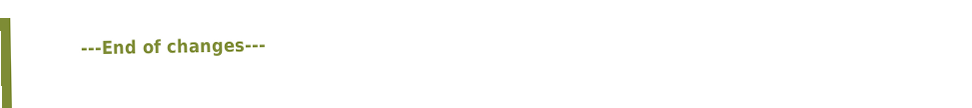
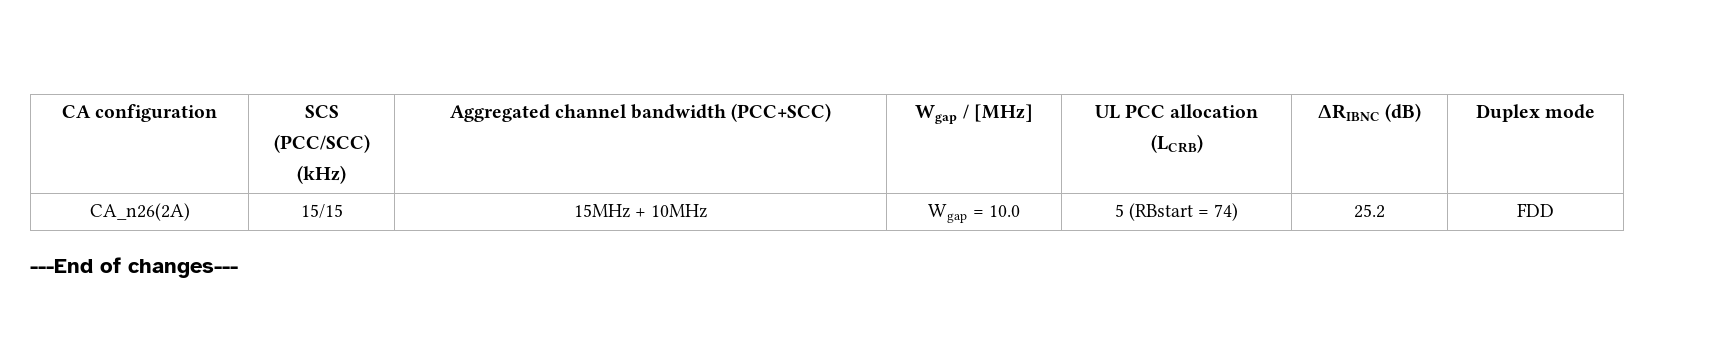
+ CA configuration | SCS
+ (PCC/SCC)
+ (kHz) | Aggregated channel bandwidth (PCC+SCC) | Wgap / [MHz] | UL PCC allocation
+ (LCRB) | ΔRIBNC (dB) | Duplex mode
+ CA_n26(2A) | 15/15 | 15MHz + 10MHz | Wgap = 10.0 | 5 (RBstart = 74) | 25.2 | FDD

